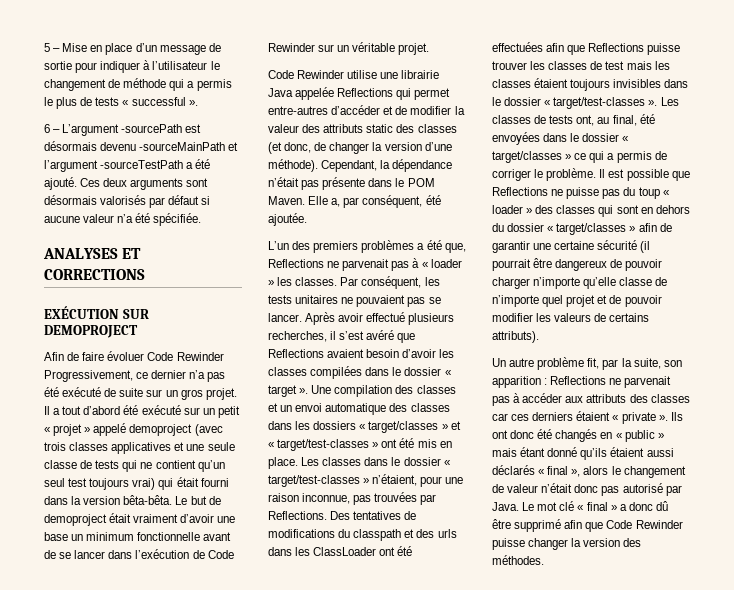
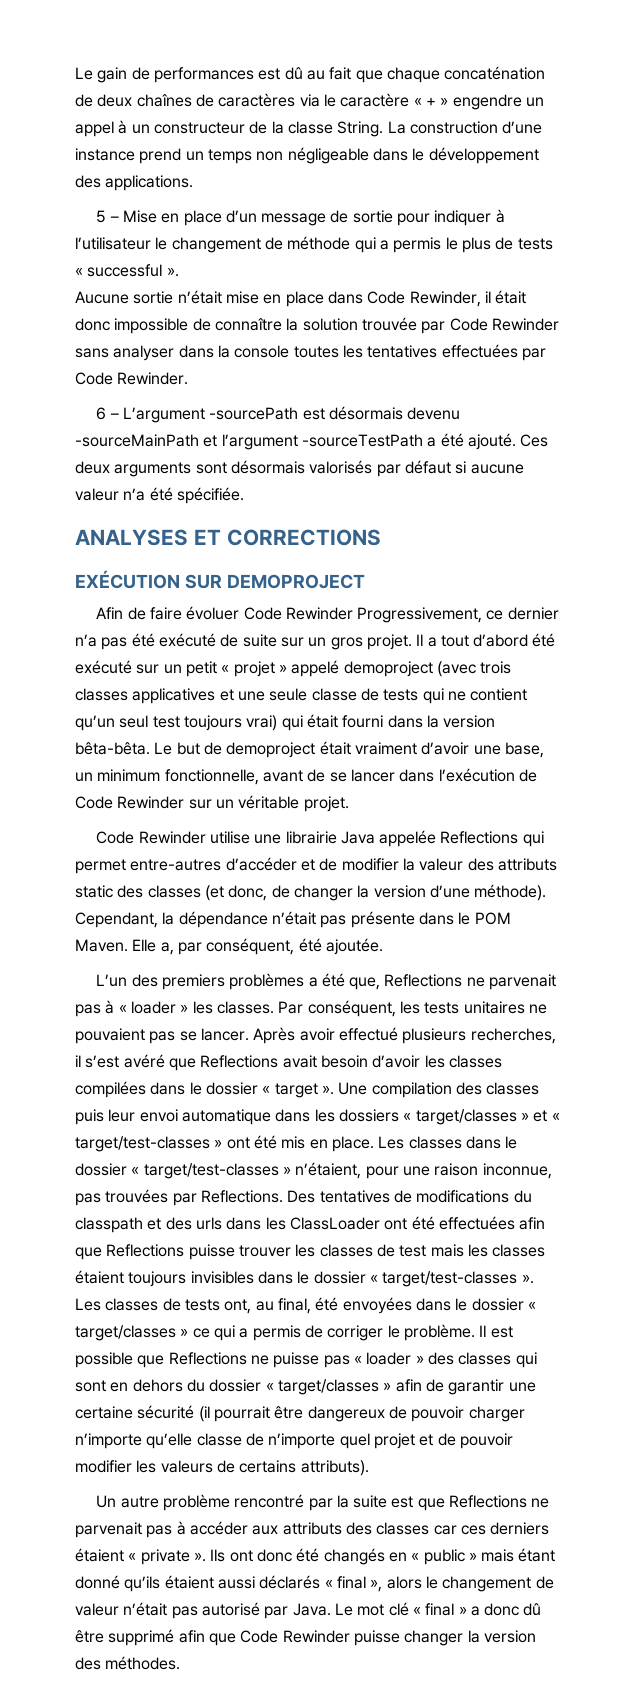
+ Le gain de performances est dû au fait que chaque concaténation de deux chaînes de caractères via le caractère « + » engendre un appel à un constructeur de la classe String. La construction d’une instance prend un temps non négligeable dans le développement des applications.
+ Aucune sortie n’était mise en place dans Code Rewinder, il était donc impossible de connaître la solution trouvée par Code Rewinder sans analyser dans la console toutes les tentatives effectuées par Code Rewinder.
- Le but de demoproject était vraiment d’avoir une base un minimum fonctionnelle avant de se lancer dans l’exécution de Code Rewinder sur un véritable projet.
+ Le but de demoproject était vraiment d’avoir une base, un minimum fonctionnelle, avant de se lancer dans l’exécution de Code Rewinder sur un véritable projet.
- Après avoir effectué plusieurs recherches, il s’est avéré que Reflections avaient besoin d’avoir les classes compilées dans le dossier « target ».
+ Après avoir effectué plusieurs recherches, il s’est avéré que Reflections avait besoin d’avoir les classes compilées dans le dossier « target ».
- Une compilation des classes et un envoi automatique des classes dans les dossiers « target/classes » et « target/test-classes » ont été mis en place.
+ Une compilation des classes puis leur envoi automatique dans les dossiers « target/classes » et « target/test-classes » ont été mis en place.
- Il est possible que Reflections ne puisse pas du toup « loader » des classes qui sont en dehors du dossier « target/classes » afin de garantir une certaine sécurité (il pourrait être dangereux de pouvoir charger n’importe qu’elle classe de n’importe quel projet et de pouvoir modifier les valeurs de certains attributs).
+ Il est possible que Reflections ne puisse pas « loader » des classes qui sont en dehors du dossier « target/classes » afin de garantir une certaine sécurité (il pourrait être dangereux de pouvoir charger n’importe qu’elle classe de n’importe quel projet et de pouvoir modifier les valeurs de certains attributs).
- Un autre problème fit, par la suite, son apparition : Reflections ne parvenait pas à accéder aux attributs des classes car ces derniers étaient « private ».
+ Un autre problème rencontré par la suite est que Reflections ne parvenait pas à accéder aux attributs des classes car ces derniers étaient « private ».
- Ils ont donc été changés en « public » mais étant donné qu’ils étaient aussi déclarés « final », alors le changement de valeur n’était donc pas autorisé par Java.
+ Ils ont donc été changés en « public » mais étant donné qu’ils étaient aussi déclarés « final », alors le changement de valeur n’était pas autorisé par Java.

